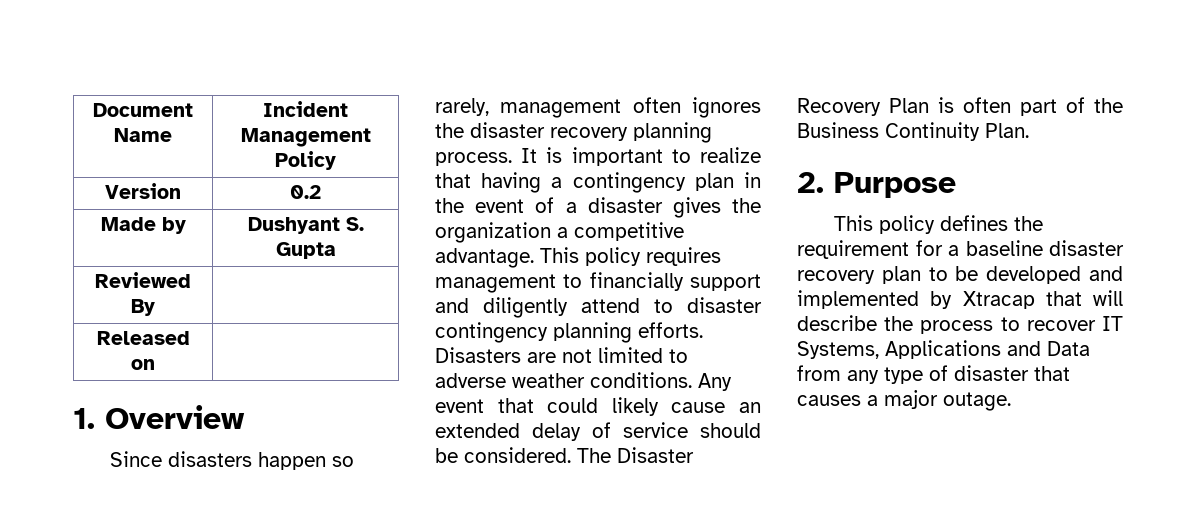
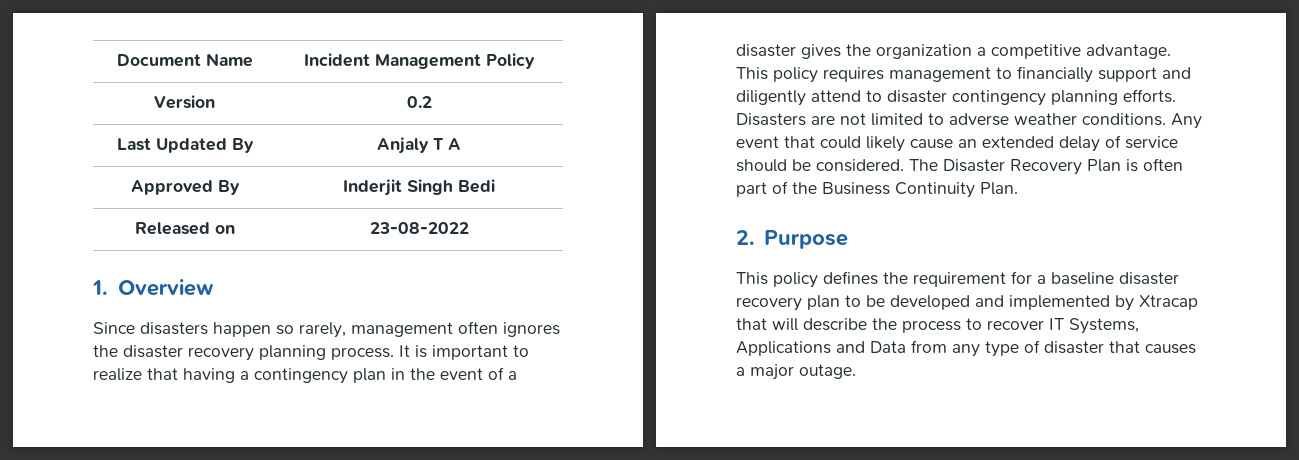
- Made by | Dushyant S. Gupta
- Reviewed By |
+ Last Updated By | Anjaly T A
+ Approved By | Inderjit Singh Bedi
- Released on |
+ Released on | 23-08-2022

